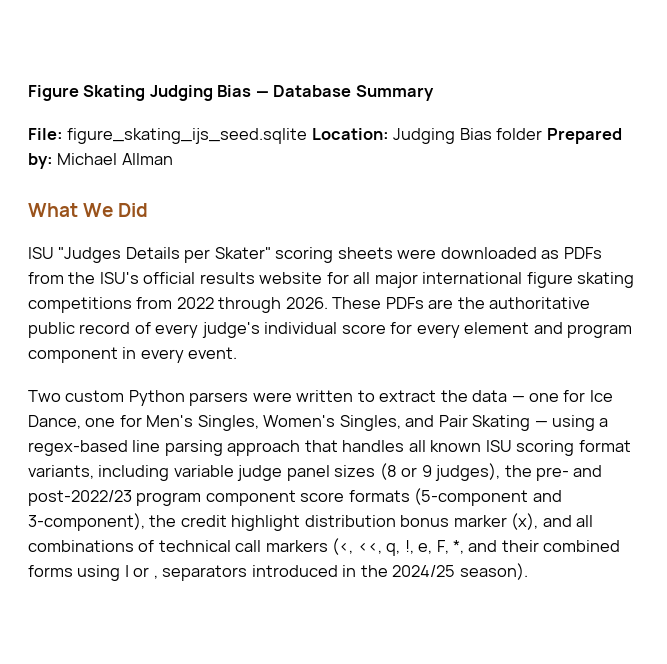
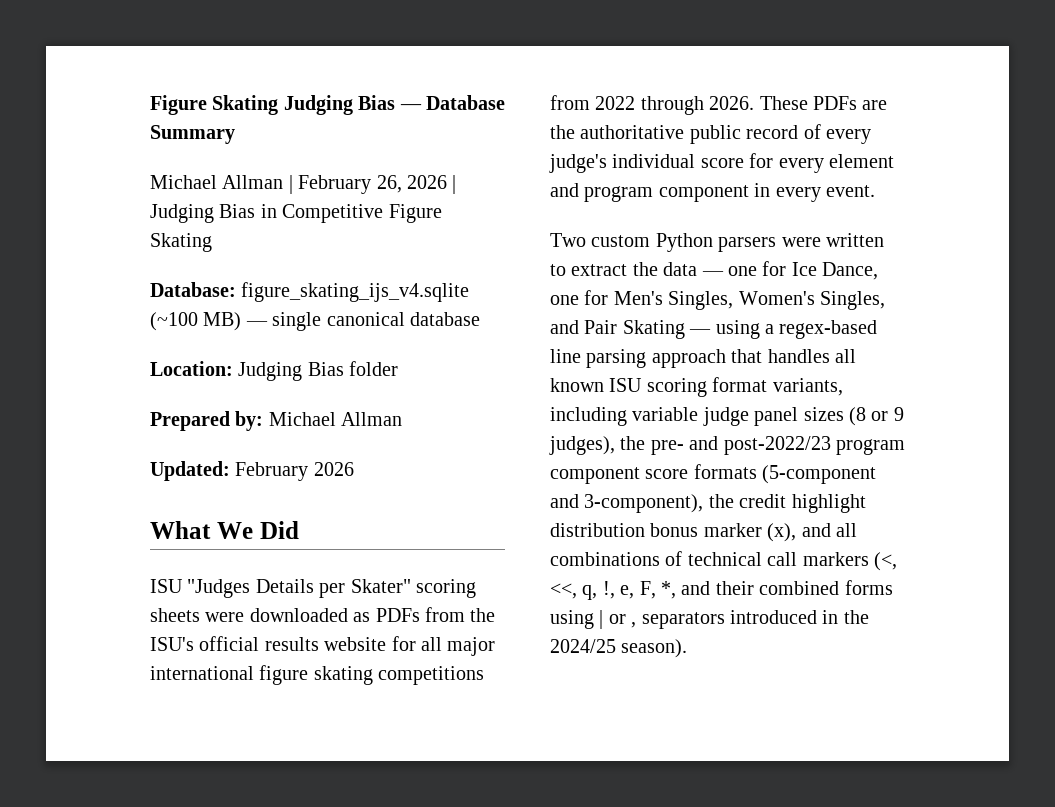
- File: figure_skating_ijs_seed.sqlite Location: Judging Bias folder Prepared by: Michael Allman
+ Michael Allman | February 26, 2026 | Judging Bias in Competitive Figure Skating
+ Database: figure_skating_ijs_v4.sqlite (~100 MB) — single canonical database
+ Location: Judging Bias folder
+ Prepared by: Michael Allman
+ Updated: February 2026

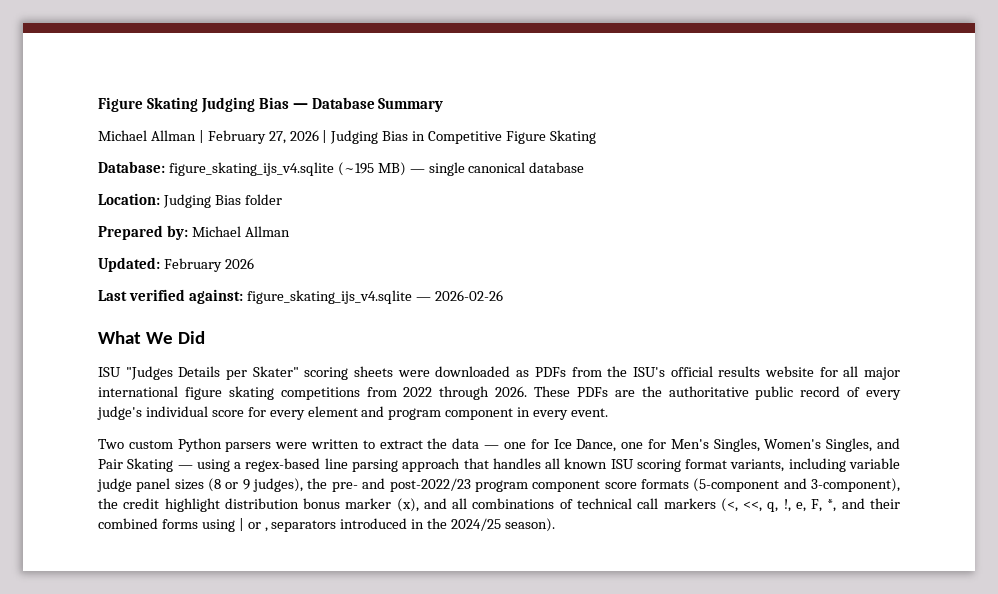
- Michael Allman | February 26, 2026 | Judging Bias in Competitive Figure Skating
+ Michael Allman | February 27, 2026 | Judging Bias in Competitive Figure Skating
- Database: figure_skating_ijs_v4.sqlite (~100 MB) — single canonical database
+ Database: figure_skating_ijs_v4.sqlite (~195 MB) — single canonical database
+ Last verified against: figure_skating_ijs_v4.sqlite — 2026-02-26

